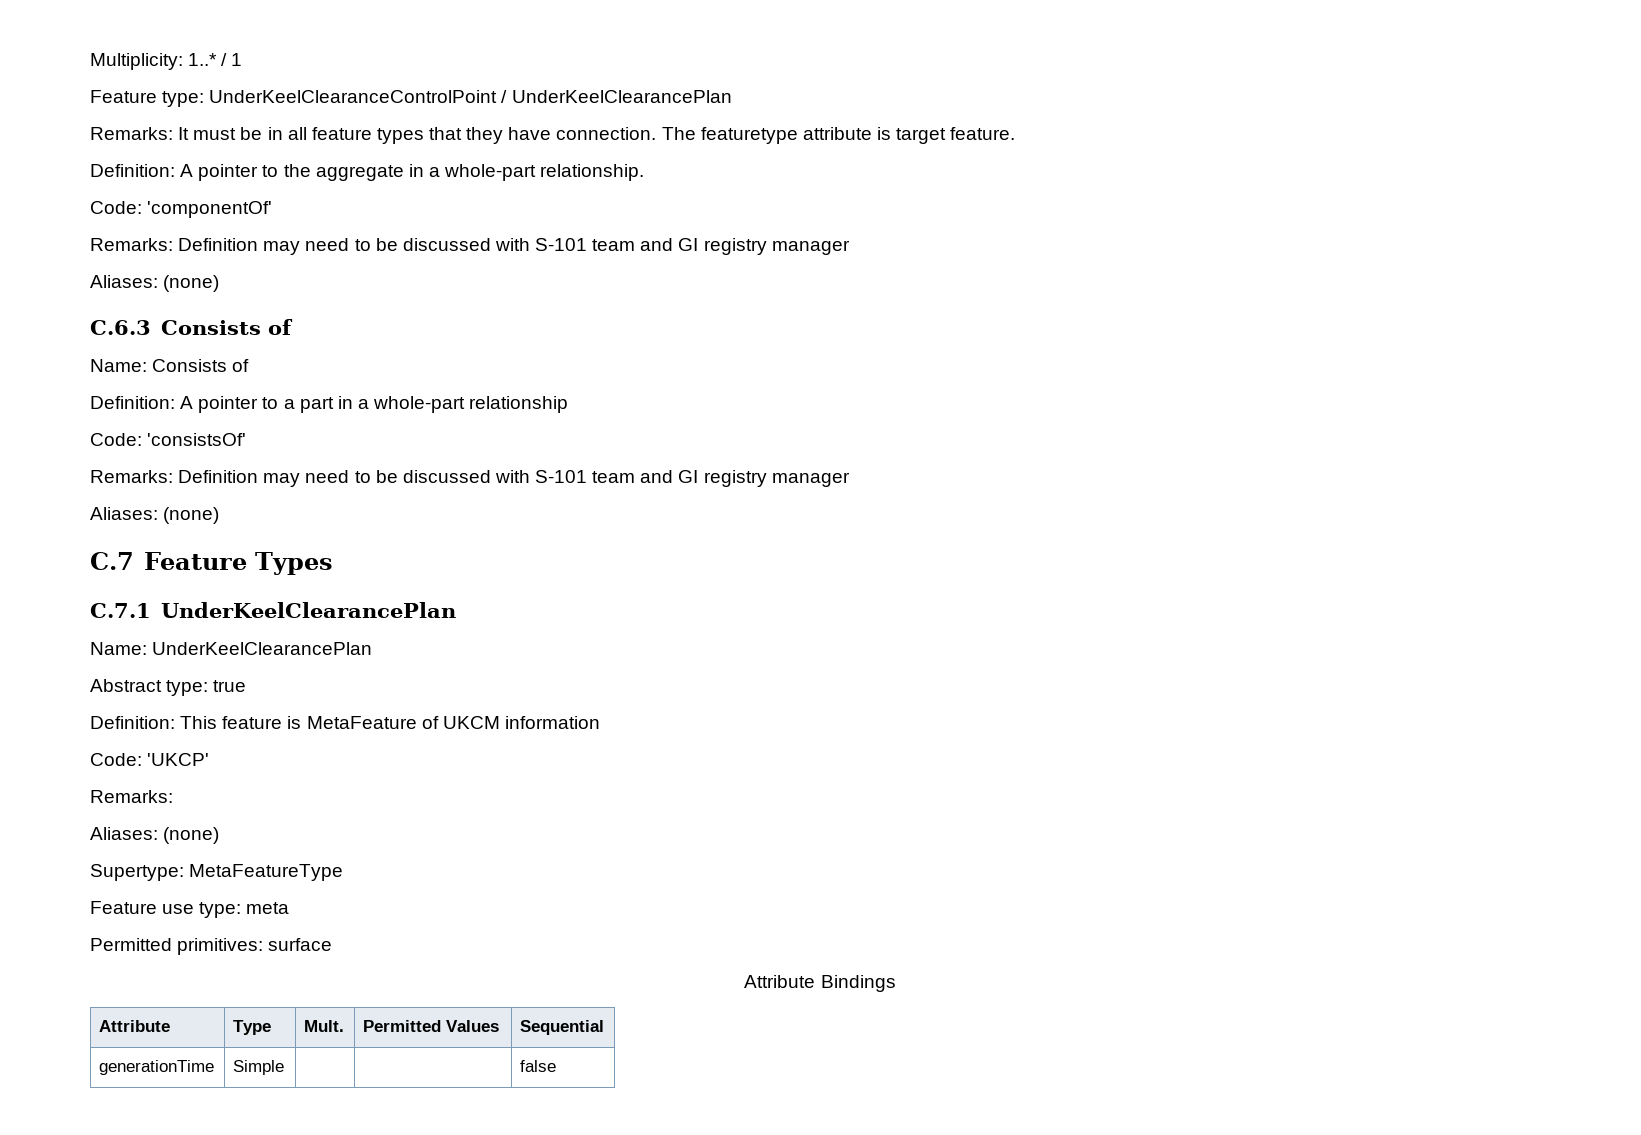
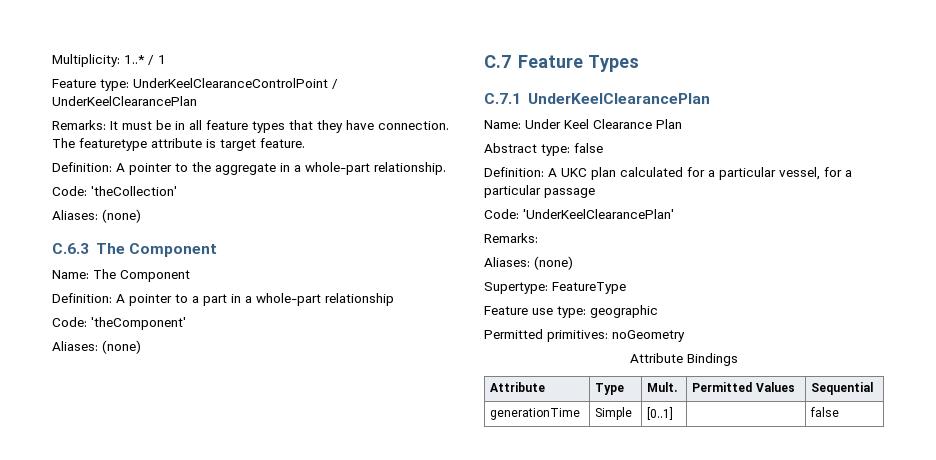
- Code: 'componentOf'
- Remarks: Definition may need to be discussed with S-101 team and GI registry manager
+ Code: 'theCollection'
- C.6.3 Consists of
- Name: Consists of
+ C.6.3 The Component
+ Name: The Component
- Code: 'consistsOf'
- Remarks: Definition may need to be discussed with S-101 team and GI registry manager
+ Code: 'theComponent'
- Name: UnderKeelClearancePlan
+ Name: Under Keel Clearance Plan
- Abstract type: true
- Definition: This feature is MetaFeature of UKCM information
- Code: 'UKCP'
+ Abstract type: false
+ Definition: A UKC plan calculated for a particular vessel, for a particular passage
+ Code: 'UnderKeelClearancePlan'
- Supertype: MetaFeatureType
+ Supertype: FeatureType
- Feature use type: meta
+ Feature use type: geographic
- Permitted primitives: surface
+ Permitted primitives: noGeometry
- generationTime | Simple | | | false
+ generationTime | Simple | [0..1] | | false

